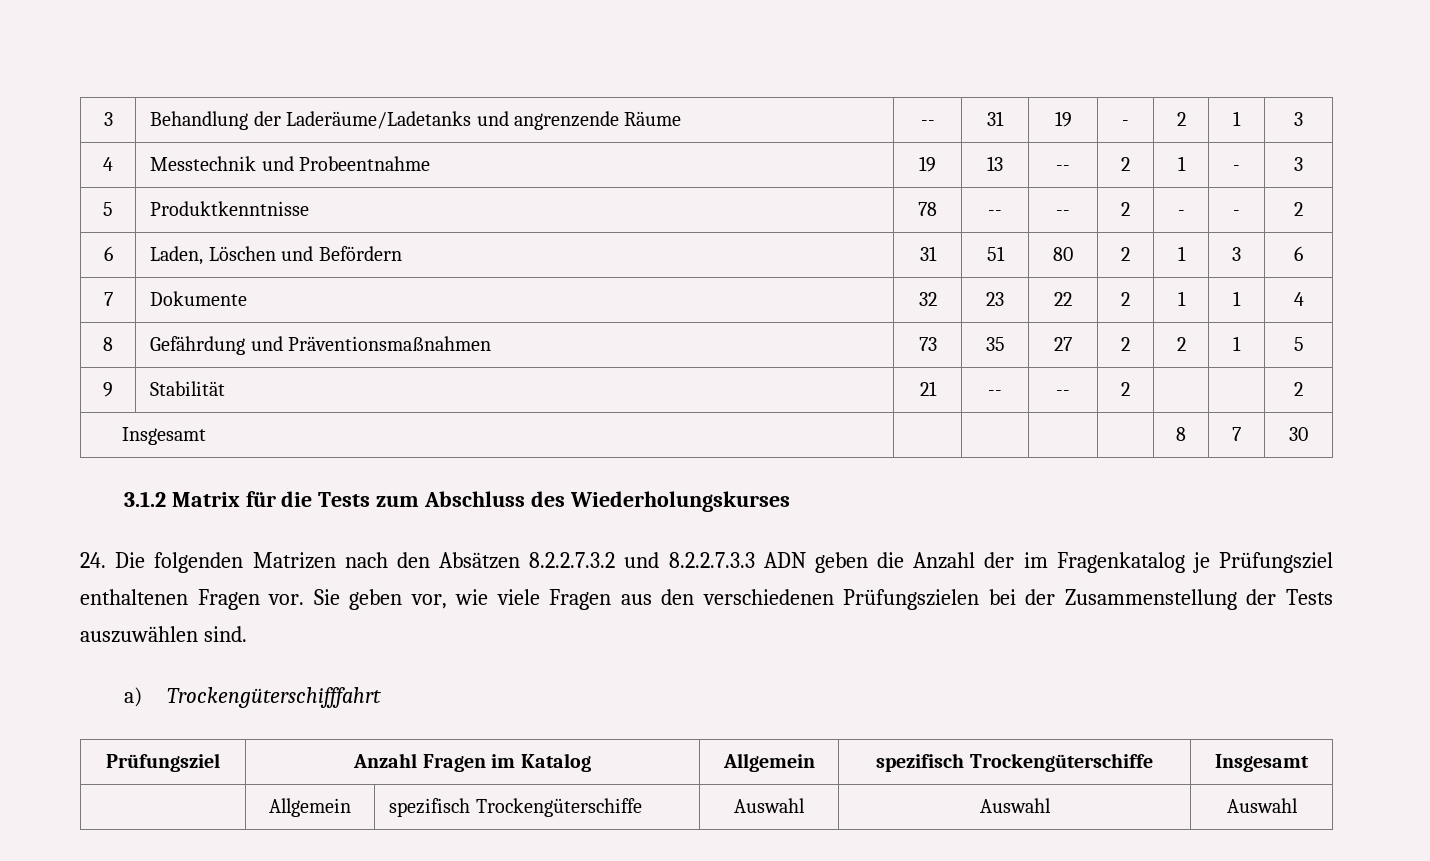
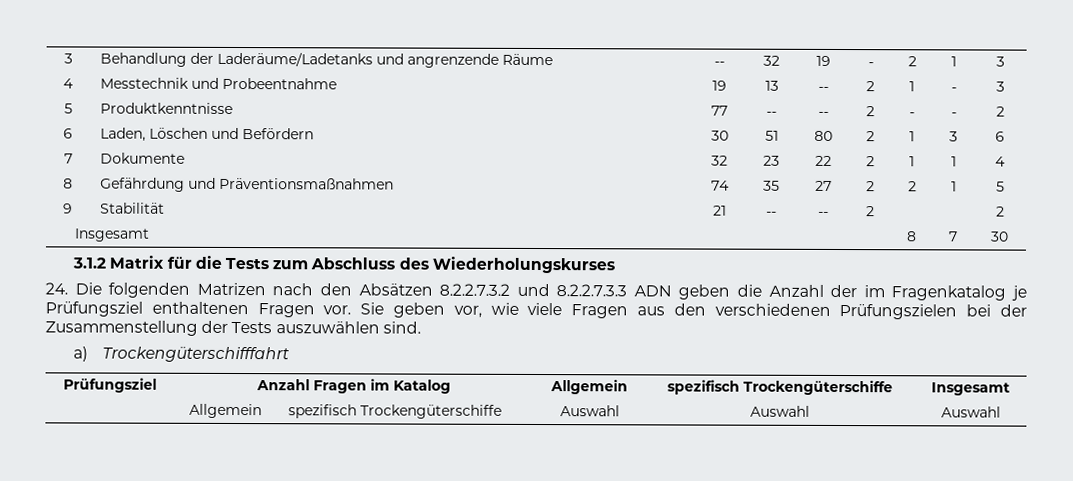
- 3 | Behandlung der Laderäume/Ladetanks und angrenzende Räume | -- | 31 | 19 | - | 2 | 1 | 3
+ 3 | Behandlung der Laderäume/Ladetanks und angrenzende Räume | -- | 32 | 19 | - | 2 | 1 | 3
- 5 | Produktkenntnisse | 78 | -- | -- | 2 | - | - | 2
+ 5 | Produktkenntnisse | 77 | -- | -- | 2 | - | - | 2
- 6 | Laden, Löschen und Befördern | 31 | 51 | 80 | 2 | 1 | 3 | 6
+ 6 | Laden, Löschen und Befördern | 30 | 51 | 80 | 2 | 1 | 3 | 6
- 8 | Gefährdung und Präventionsmaßnahmen | 73 | 35 | 27 | 2 | 2 | 1 | 5
+ 8 | Gefährdung und Präventionsmaßnahmen | 74 | 35 | 27 | 2 | 2 | 1 | 5

